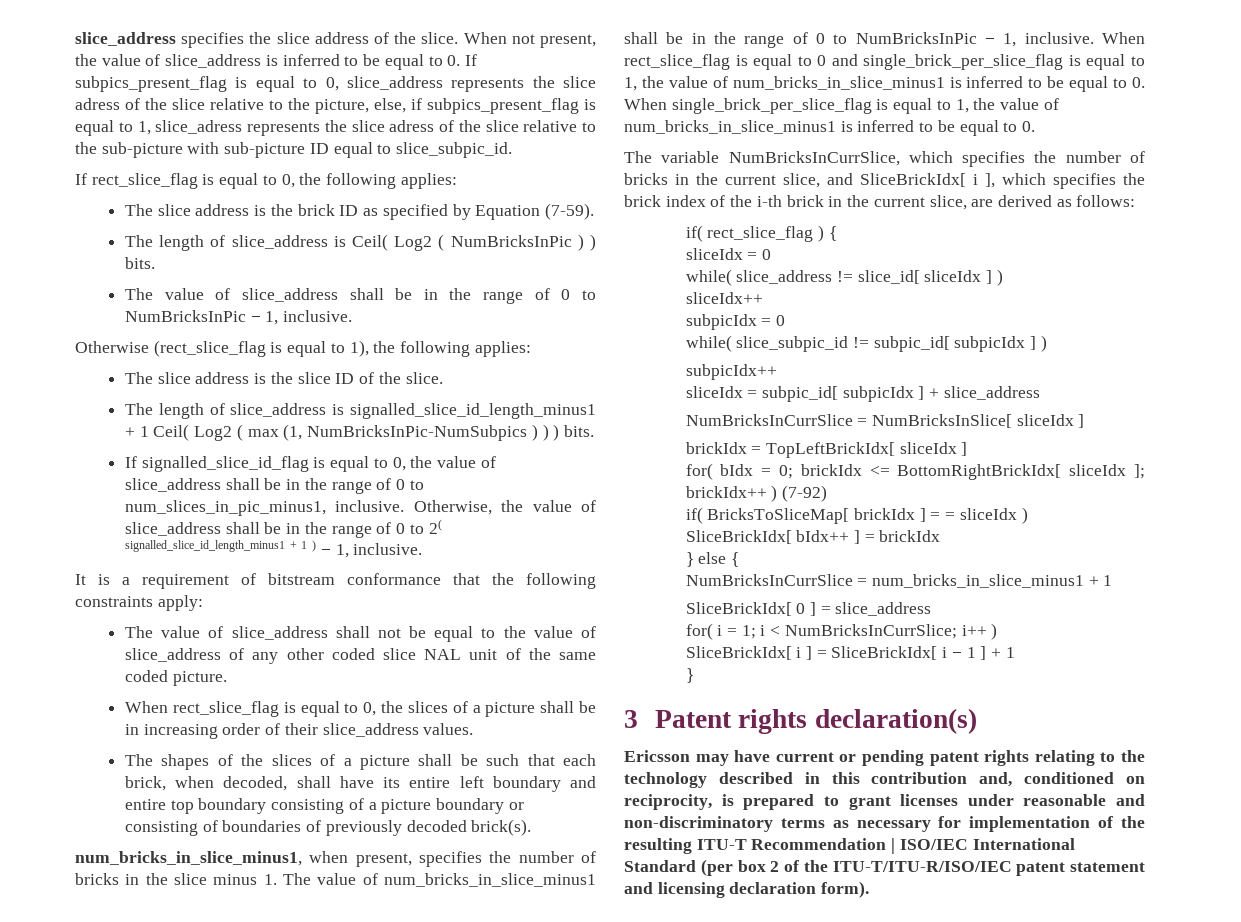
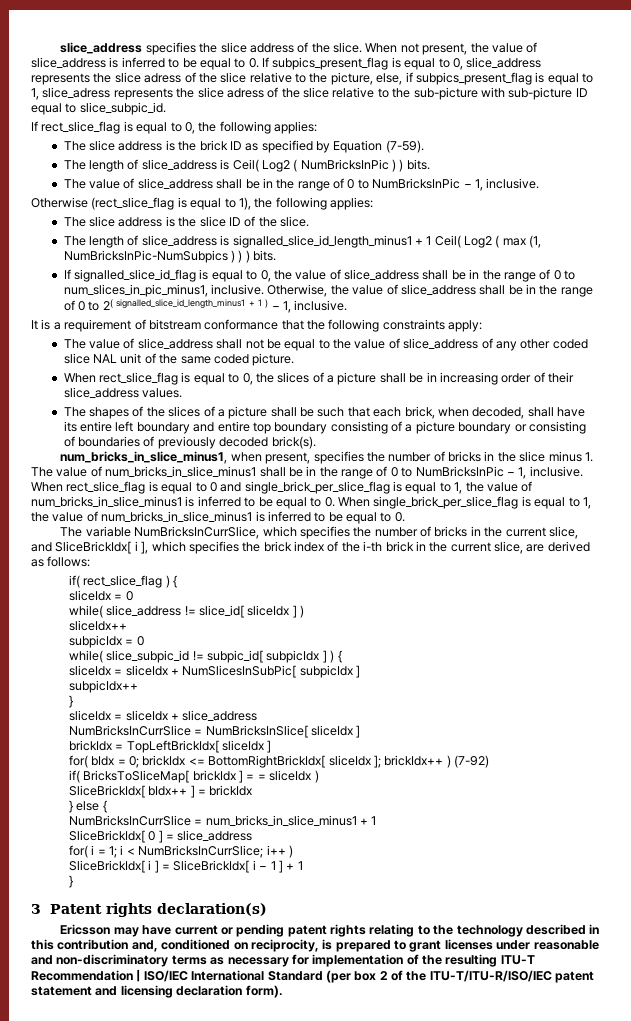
- while( slice_subpic_id != subpic_id[ subpicIdx ] )
+ while( slice_subpic_id != subpic_id[ subpicIdx ] ) {
+ sliceIdx = sliceIdx + NumSlicesInSubPic[ subpicIdx ]
  subpicIdx++
- sliceIdx = subpic_id[ subpicIdx ] + slice_address
+ }
+ sliceIdx = sliceIdx + slice_address

